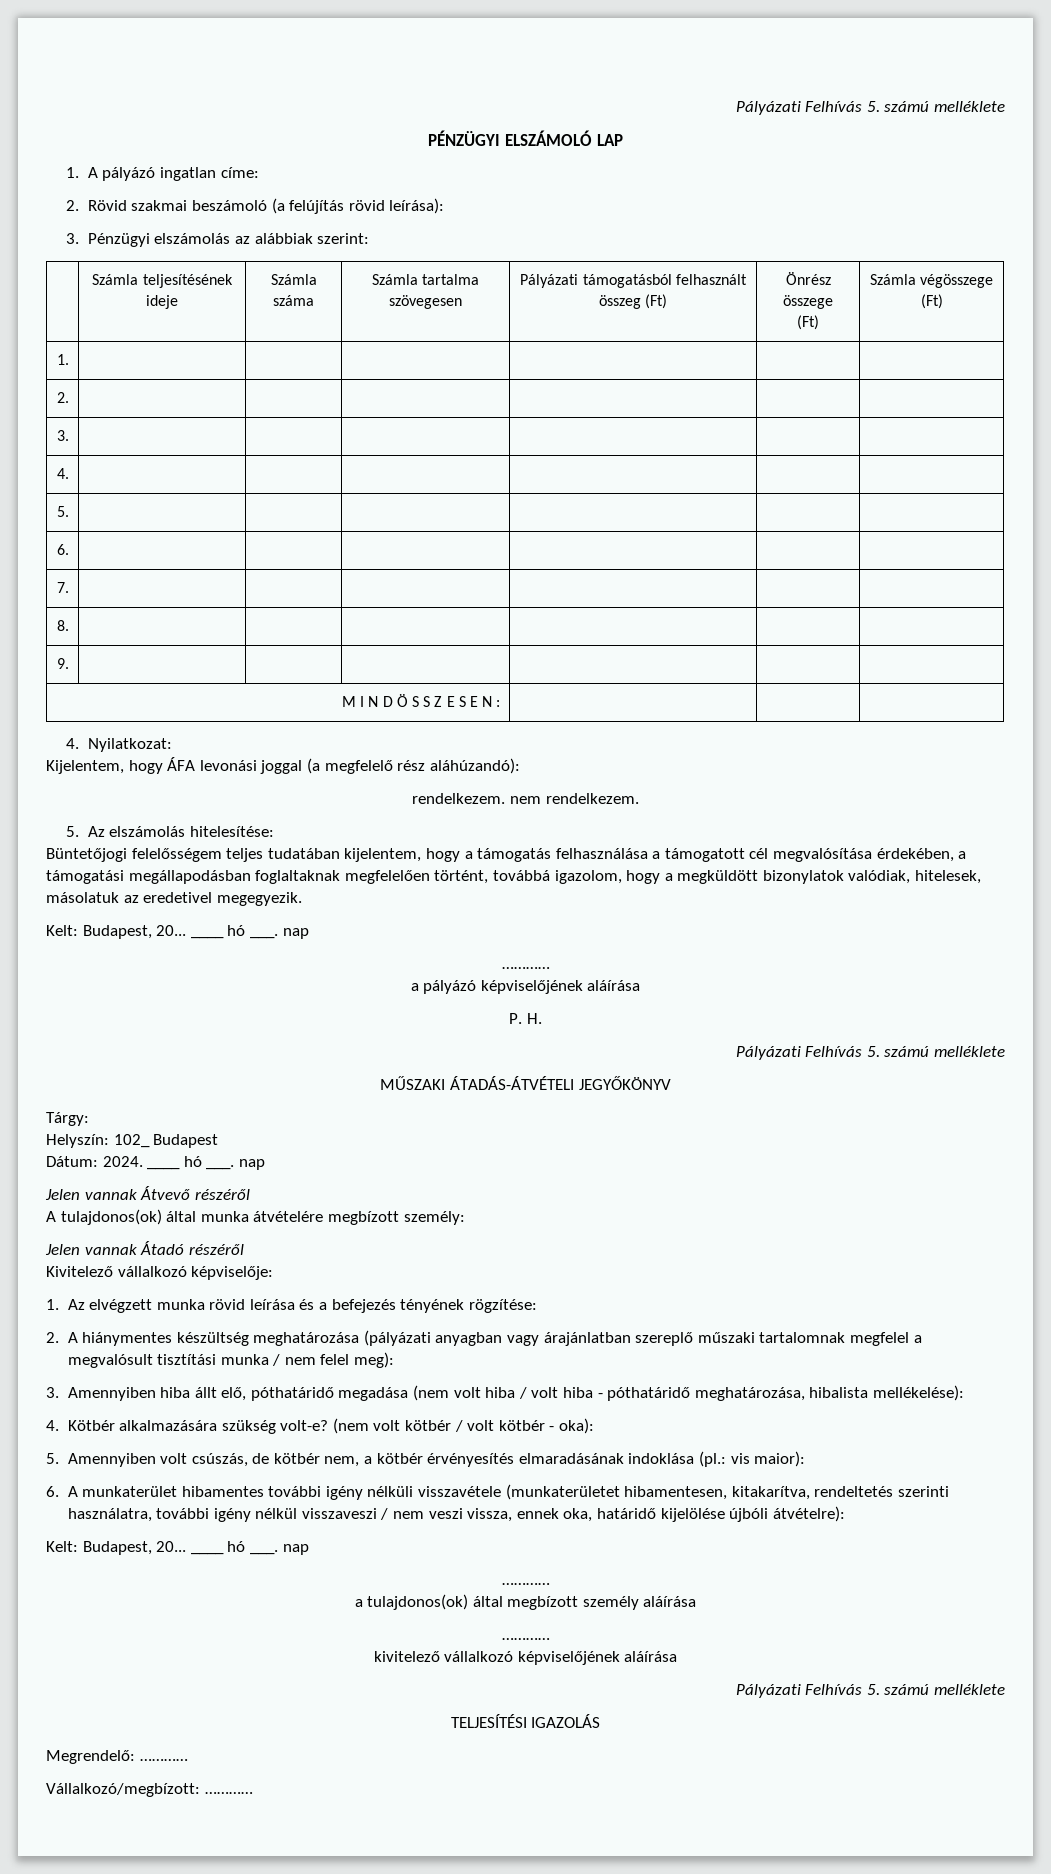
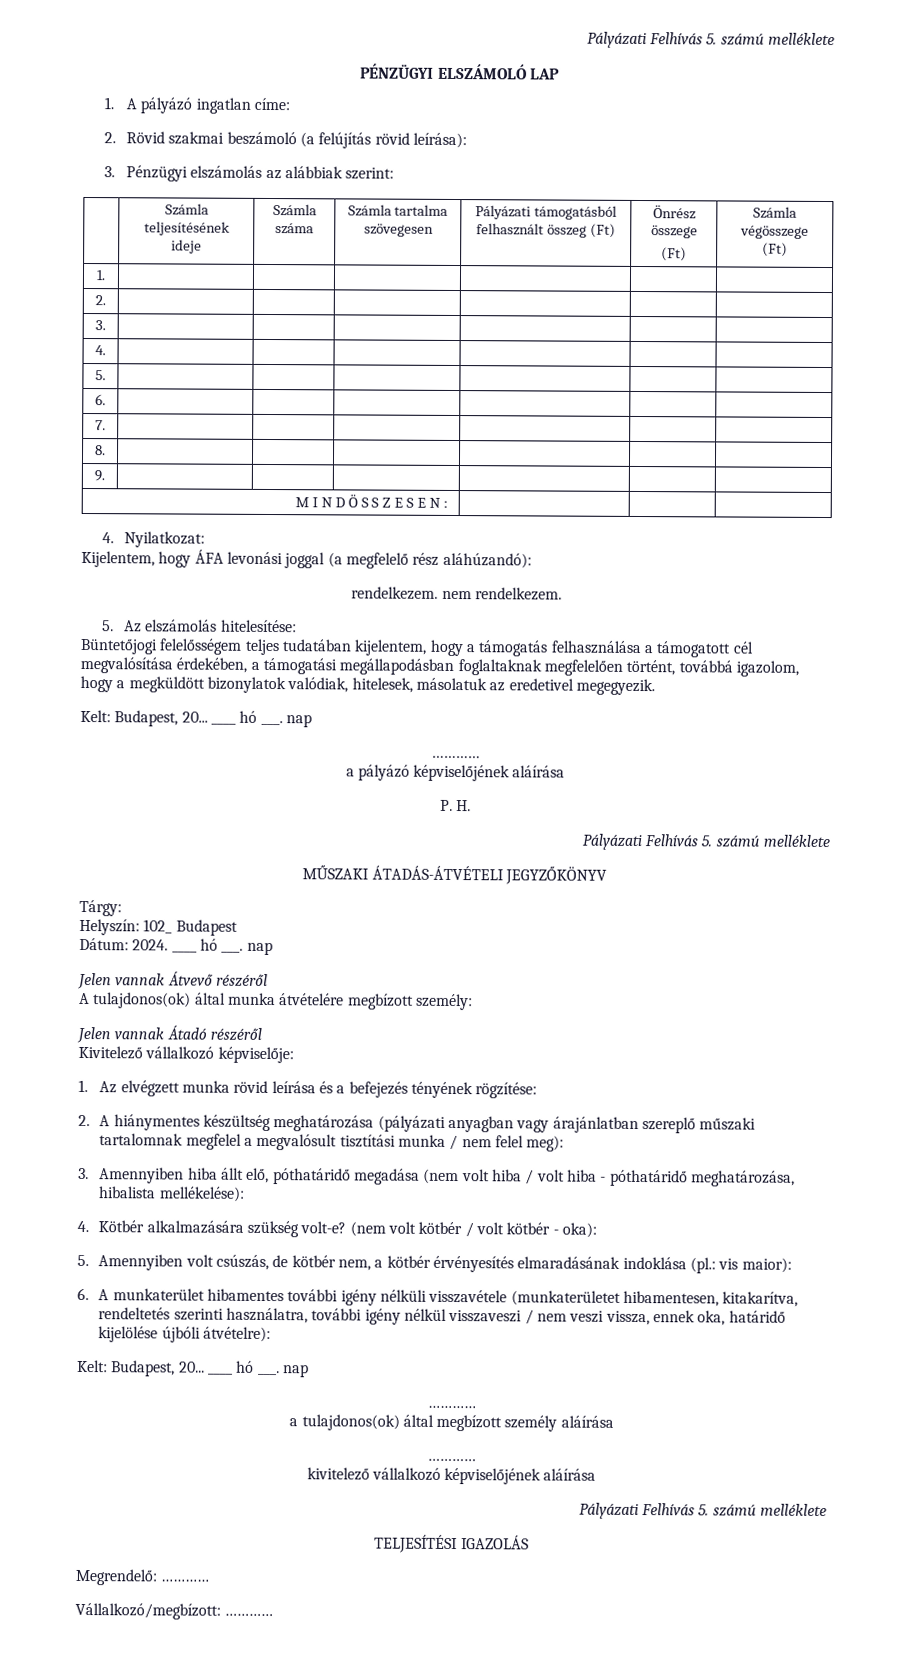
- MŰSZAKI ÁTADÁS-ÁTVÉTELI JEGYŐKÖNYV
+ MŰSZAKI ÁTADÁS-ÁTVÉTELI JEGYZŐKÖNYV

